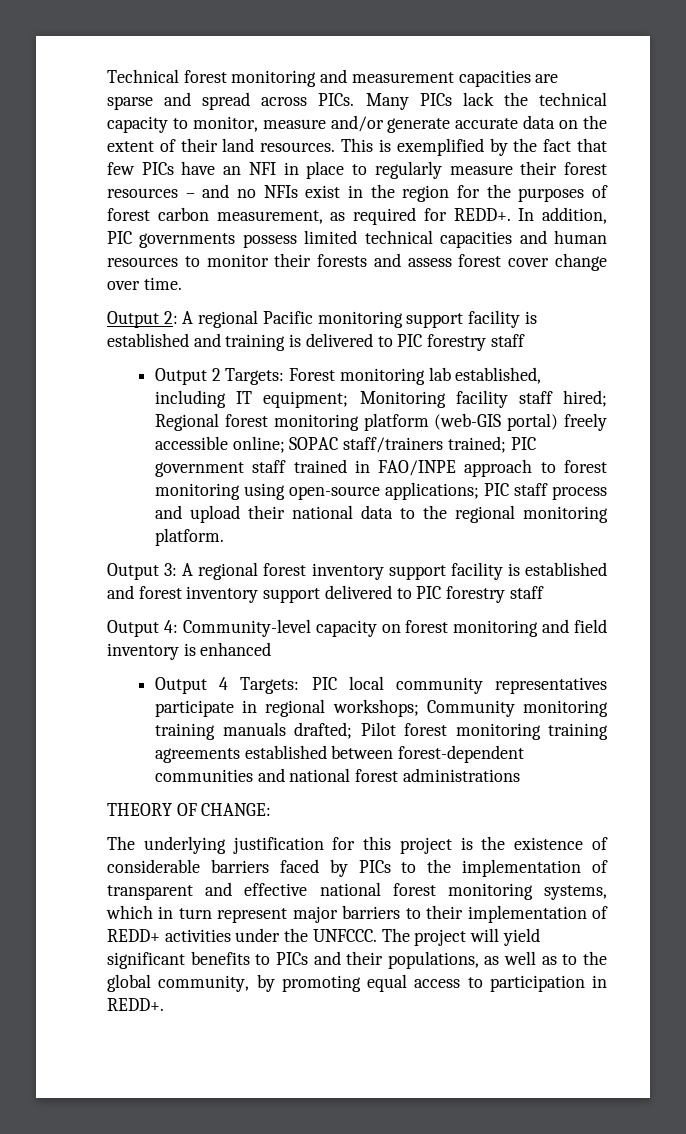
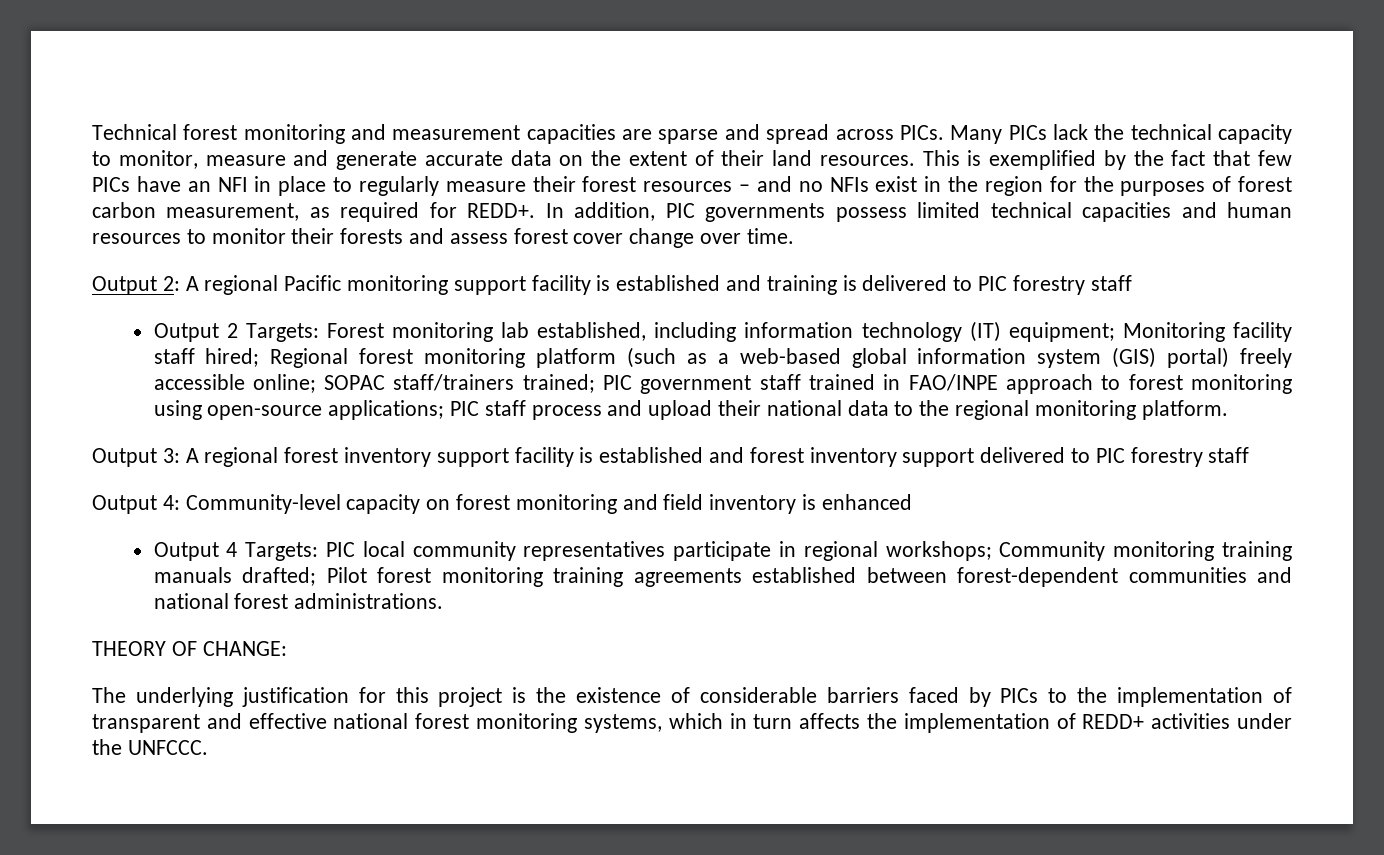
- Many PICs lack the technical capacity to monitor, measure and/or generate accurate data on the extent of their land resources.
+ Many PICs lack the technical capacity to monitor, measure and generate accurate data on the extent of their land resources.
- Output 2 Targets: Forest monitoring lab established, including IT equipment; Monitoring facility staff hired; Regional forest monitoring platform (web-GIS portal) freely accessible online; SOPAC staff/trainers trained; PIC government staff trained in FAO/INPE approach to forest monitoring using open-source applications; PIC staff process and upload their national data to the regional monitoring platform.
+ Output 2 Targets: Forest monitoring lab established, including information technology (IT) equipment; Monitoring facility staff hired; Regional forest monitoring platform (such as a web-based global information system (GIS) portal) freely accessible online; SOPAC staff/trainers trained; PIC government staff trained in FAO/INPE approach to forest monitoring using open-source applications; PIC staff process and upload their national data to the regional monitoring platform.
- Output 4 Targets: PIC local community representatives participate in regional workshops; Community monitoring training manuals drafted; Pilot forest monitoring training agreements established between forest-dependent communities and national forest administrations
+ Output 4 Targets: PIC local community representatives participate in regional workshops; Community monitoring training manuals drafted; Pilot forest monitoring training agreements established between forest-dependent communities and national forest administrations.
- The underlying justification for this project is the existence of considerable barriers faced by PICs to the implementation of transparent and effective national forest monitoring systems, which in turn represent major barriers to their implementation of REDD+ activities under the UNFCCC. The project will yield significant benefits to PICs and their populations, as well as to the global community, by promoting equal access to participation in REDD+.
+ The underlying justification for this project is the existence of considerable barriers faced by PICs to the implementation of transparent and effective national forest monitoring systems, which in turn affects the implementation of REDD+ activities under the UNFCCC.

